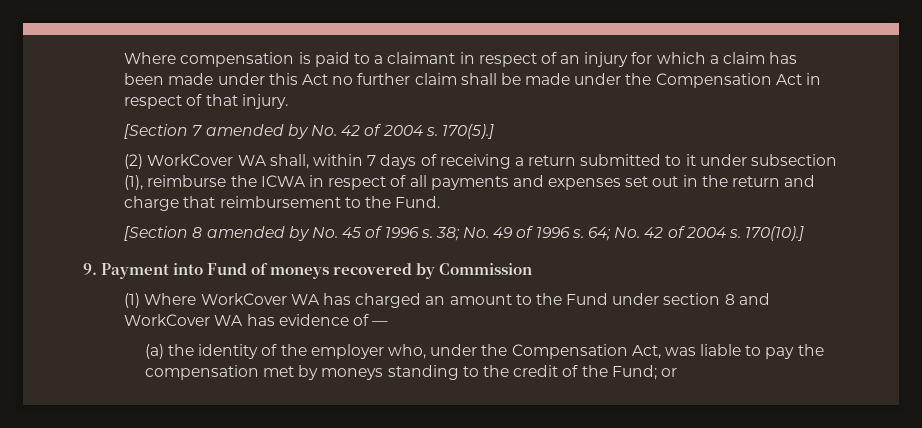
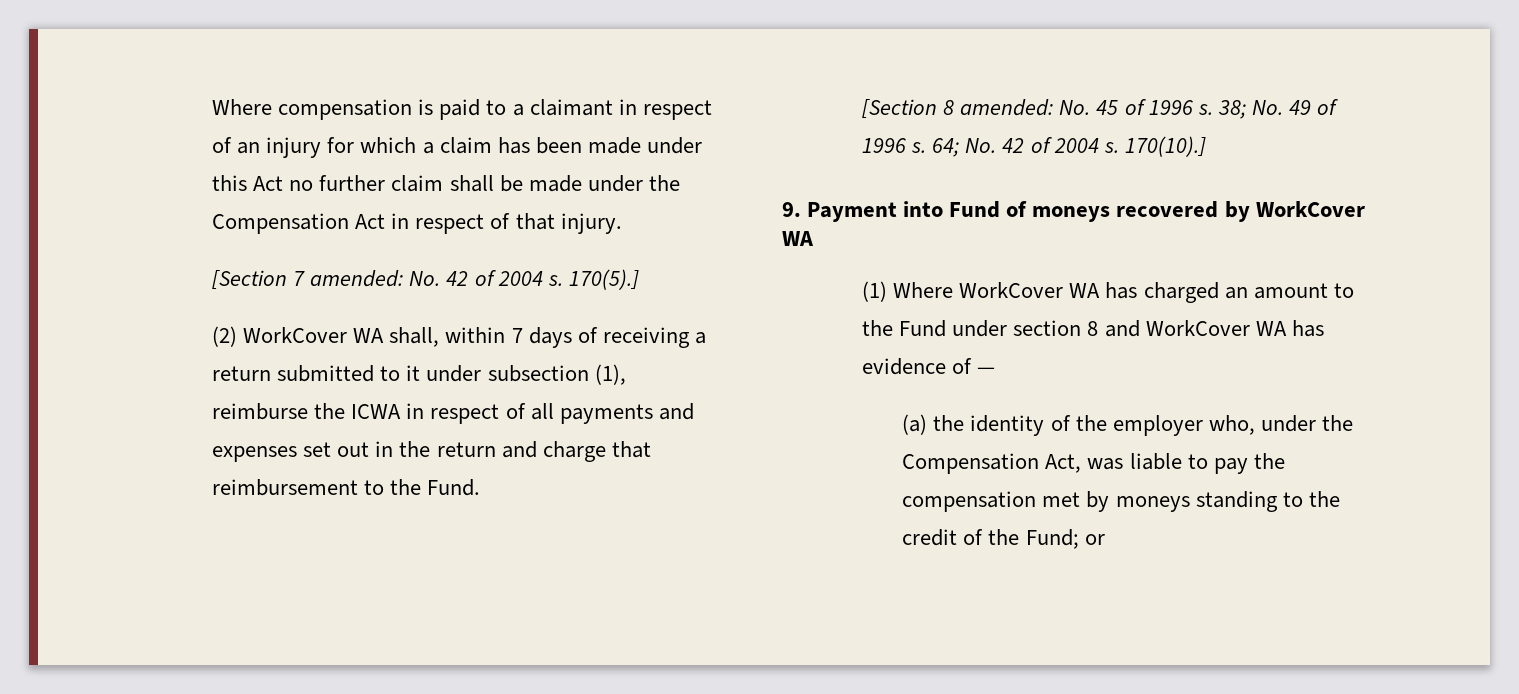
- [Section 7 amended by No. 42 of 2004 s.
+ [Section 7 amended: No. 42 of 2004 s.
- [Section 8 amended by No. 45 of 1996 s.
+ [Section 8 amended: No. 45 of 1996 s.
- 9. Payment into Fund of moneys recovered by Commission
+ 9. Payment into Fund of moneys recovered by WorkCover WA

